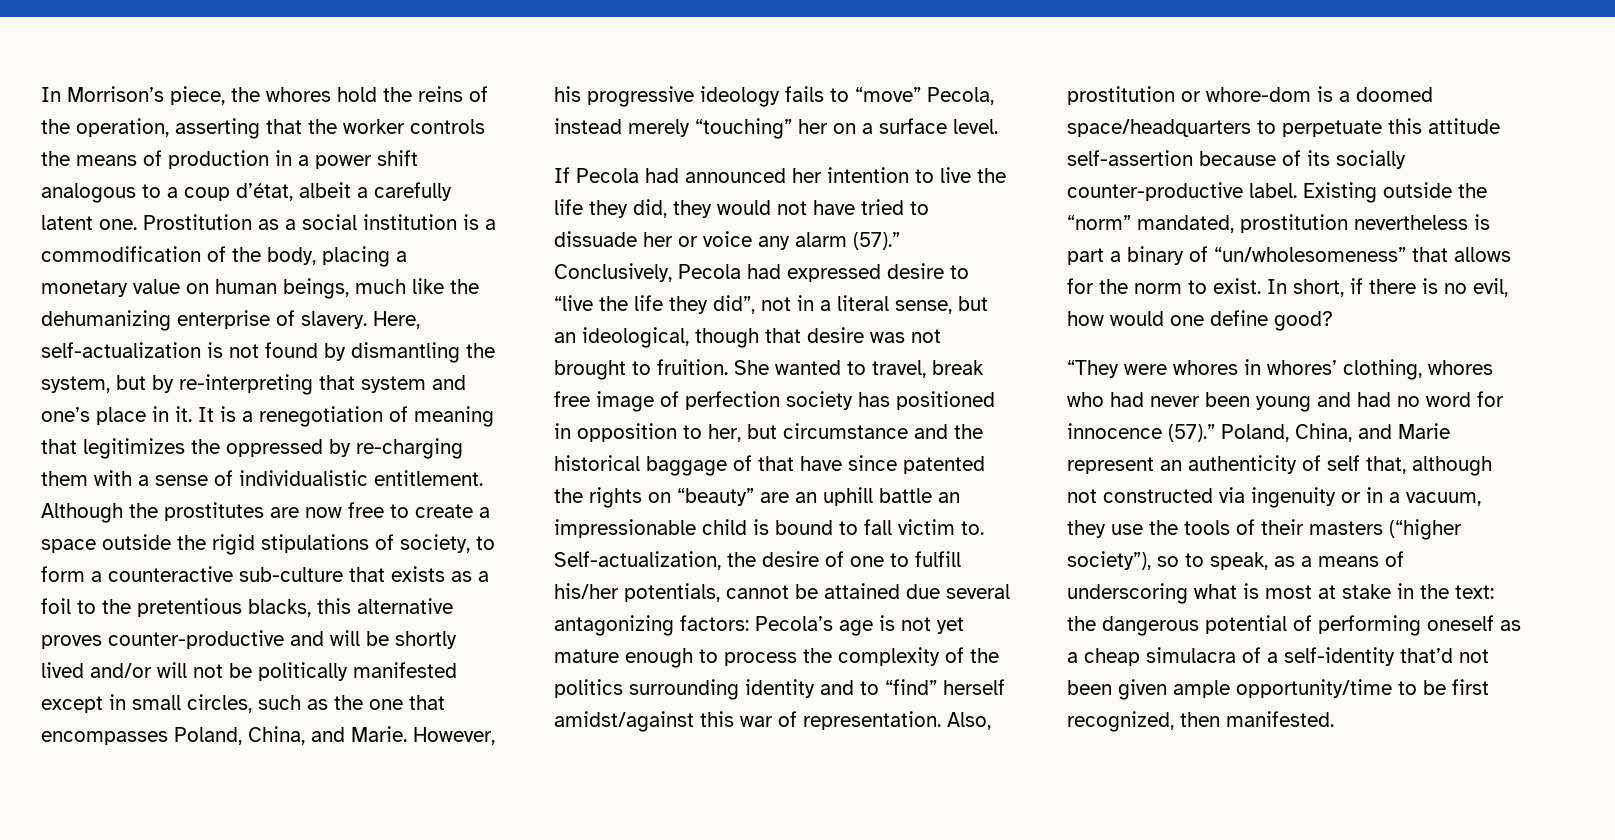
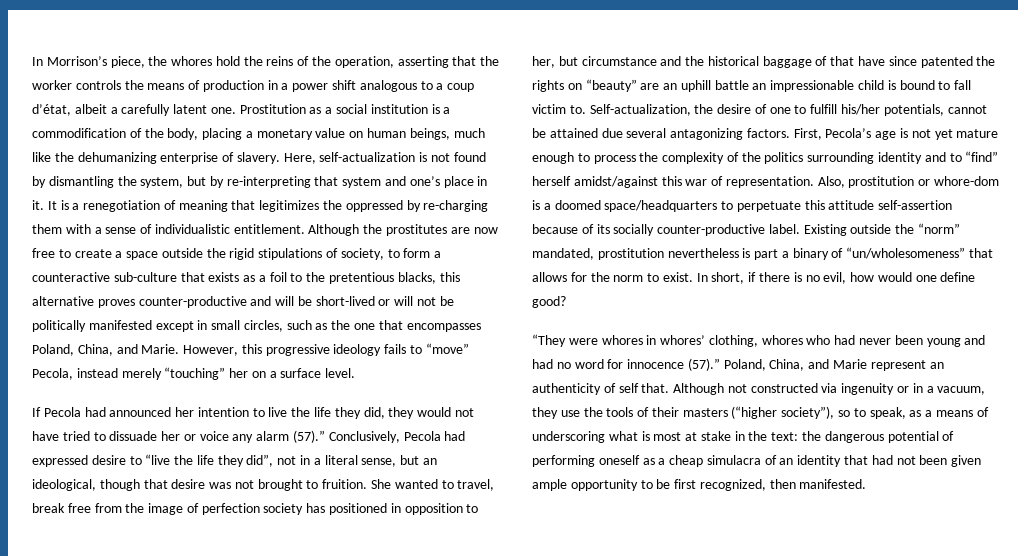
- Although the prostitutes are now free to create a space outside the rigid stipulations of society, to form a counteractive sub-culture that exists as a foil to the pretentious blacks, this alternative proves counter-productive and will be shortly lived and/or will not be politically manifested except in small circles, such as the one that encompasses Poland, China, and Marie.
+ Although the prostitutes are now free to create a space outside the rigid stipulations of society, to form a counteractive sub-culture that exists as a foil to the pretentious blacks, this alternative proves counter-productive and will be short-lived or will not be politically manifested except in small circles, such as the one that encompasses Poland, China, and Marie.
- However, his progressive ideology fails to “move” Pecola, instead merely “touching” her on a surface level.
+ However, this progressive ideology fails to “move” Pecola, instead merely “touching” her on a surface level.
- She wanted to travel, break free image of perfection society has positioned in opposition to her, but circumstance and the historical baggage of that have since patented the rights on “beauty” are an uphill battle an impressionable child is bound to fall victim to.
+ She wanted to travel, break free from the image of perfection society has positioned in opposition to her, but circumstance and the historical baggage of that have since patented the rights on “beauty” are an uphill battle an impressionable child is bound to fall victim to.
- Self-actualization, the desire of one to fulfill his/her potentials, cannot be attained due several antagonizing factors: Pecola’s age is not yet mature enough to process the complexity of the politics surrounding identity and to “find” herself amidst/against this war of representation.
+ Self-actualization, the desire of one to fulfill his/her potentials, cannot be attained due several antagonizing factors. First, Pecola’s age is not yet mature enough to process the complexity of the politics surrounding identity and to “find” herself amidst/against this war of representation.
- Poland, China, and Marie represent an authenticity of self that, although not constructed via ingenuity or in a vacuum, they use the tools of their masters (“higher society”), so to speak, as a means of underscoring what is most at stake in the text:
+ Poland, China, and Marie represent an authenticity of self that. Although not constructed via ingenuity or in a vacuum, they use the tools of their masters (“higher society”), so to speak, as a means of underscoring what is most at stake in the text:
- the dangerous potential of performing oneself as a cheap simulacra of a self-identity that’d not been given ample opportunity/time to be first recognized, then manifested.
+ the dangerous potential of performing oneself as a cheap simulacra of an identity that had not been given ample opportunity to be first recognized, then manifested.

